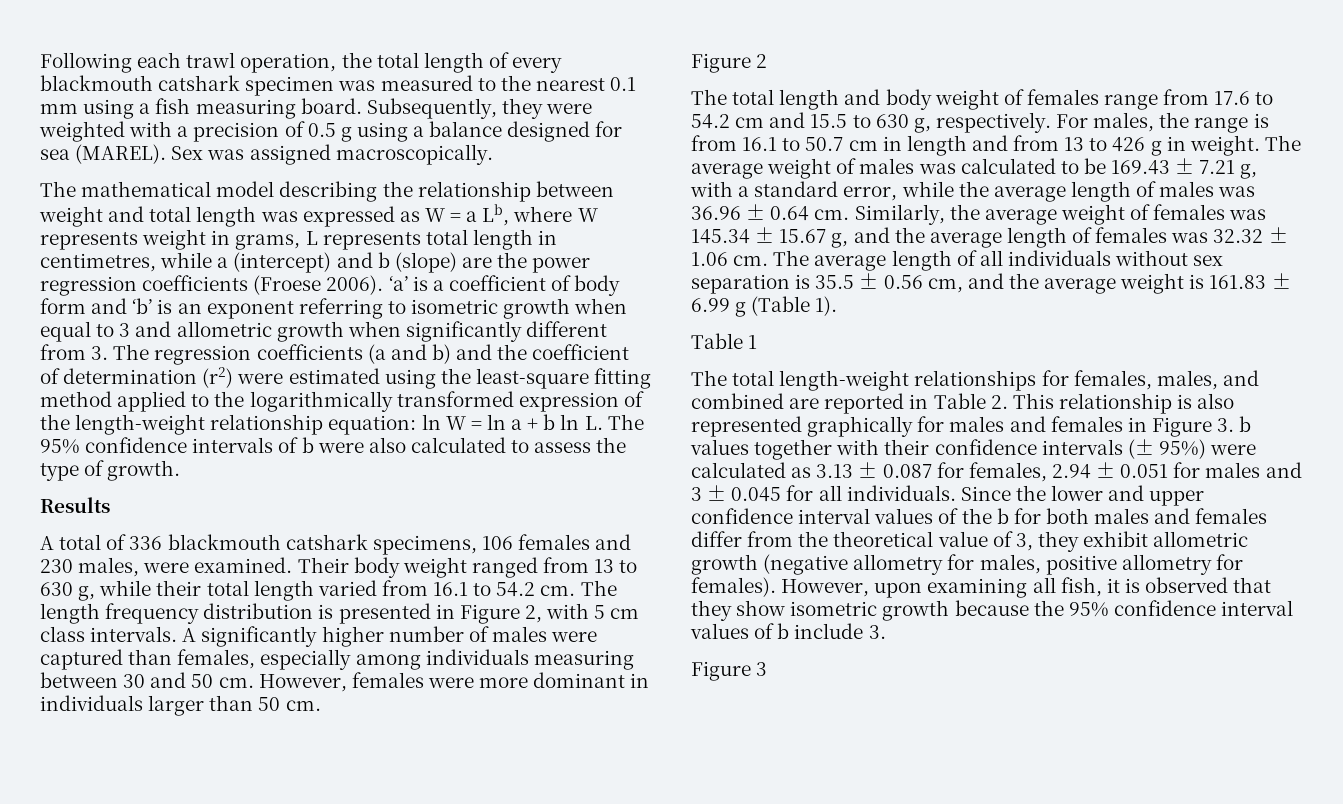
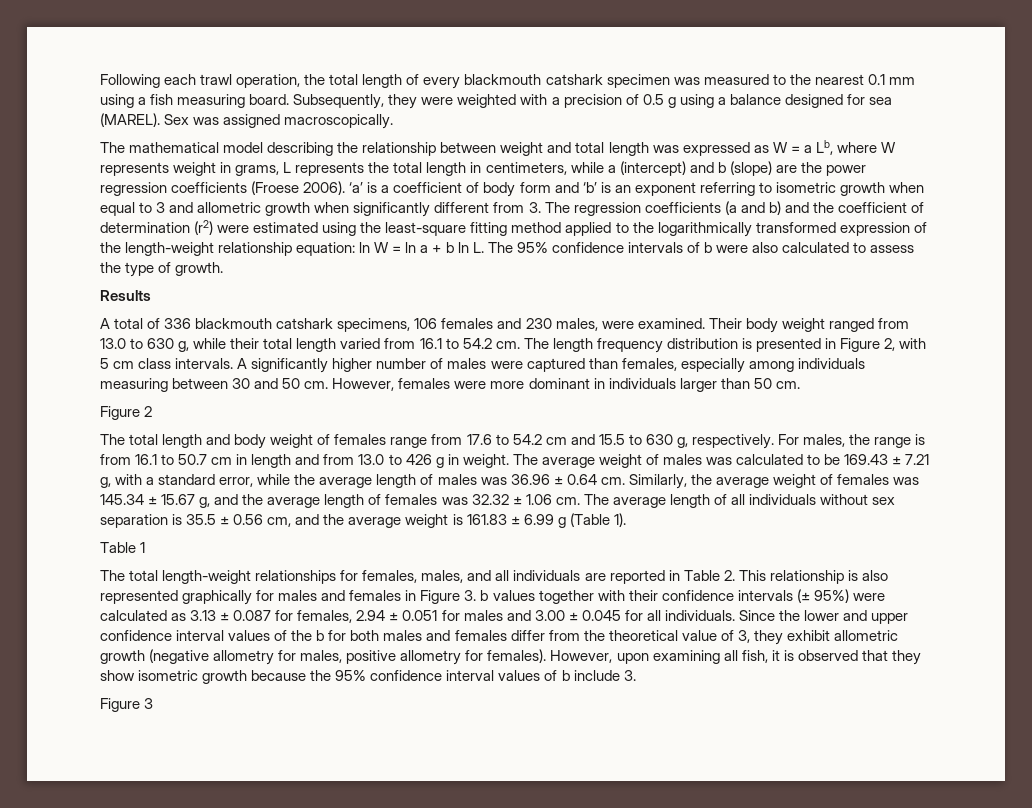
- The mathematical model describing the relationship between weight and total length was expressed as W = a Lb, where W represents weight in grams, L represents total length in centimetres, while a (intercept) and b (slope) are the power regression coefficients (Froese 2006).
+ The mathematical model describing the relationship between weight and total length was expressed as W = a Lb, where W represents weight in grams, L represents the total length in centimeters, while a (intercept) and b (slope) are the power regression coefficients (Froese 2006).
- Their body weight ranged from 13 to 630 g, while their total length varied from 16.1 to 54.2 cm.
+ Their body weight ranged from 13.0 to 630 g, while their total length varied from 16.1 to 54.2 cm.
- For males, the range is from 16.1 to 50.7 cm in length and from 13 to 426 g in weight.
+ For males, the range is from 16.1 to 50.7 cm in length and from 13.0 to 426 g in weight.
- The total length-weight relationships for females, males, and combined are reported in Table 2. This relationship is also represented graphically for males and females in Figure 3. b values together with their confidence intervals (± 95%) were calculated as 3.13 ± 0.087 for females, 2.94 ± 0.051 for males and 3 ± 0.045 for all individuals.
+ The total length-weight relationships for females, males, and all individuals are reported in Table 2. This relationship is also represented graphically for males and females in Figure 3. b values together with their confidence intervals (± 95%) were calculated as 3.13 ± 0.087 for females, 2.94 ± 0.051 for males and 3.00 ± 0.045 for all individuals.

